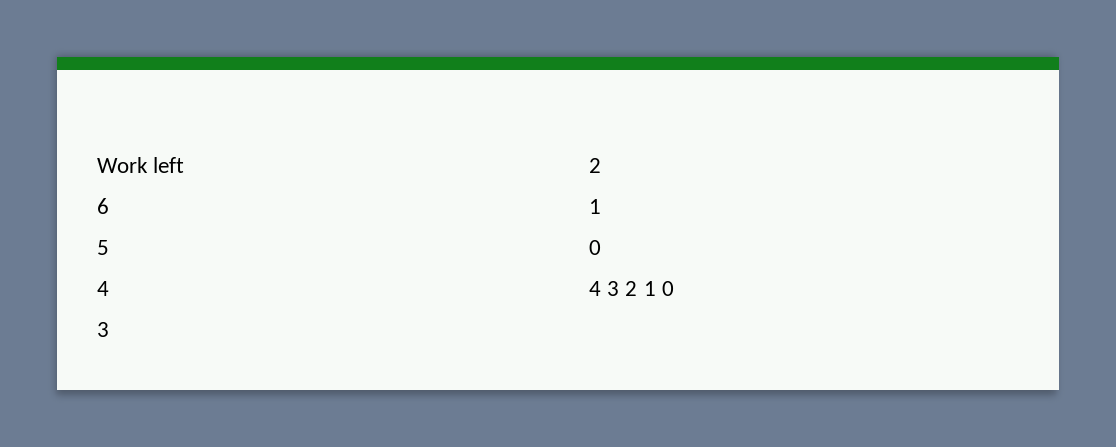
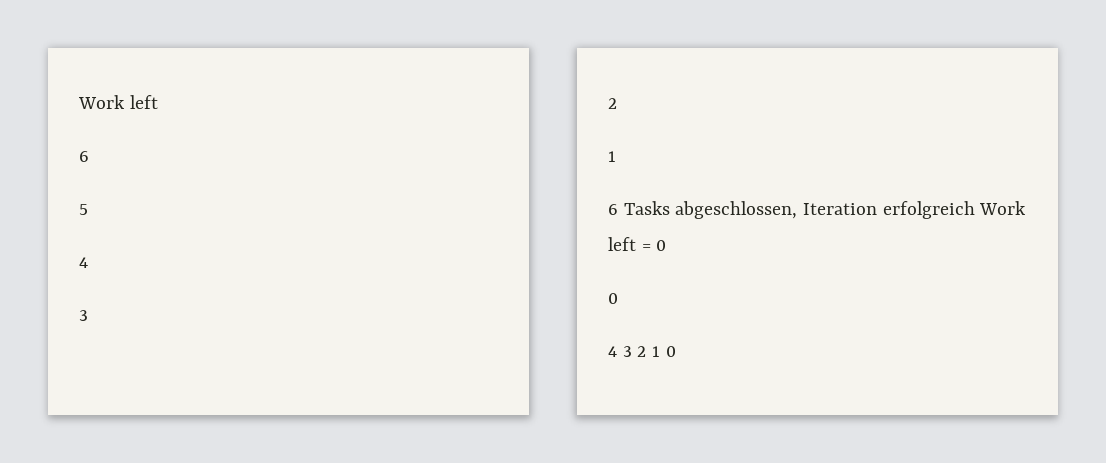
+ 6 Tasks abgeschlossen, Iteration erfolgreich Work left = 0

